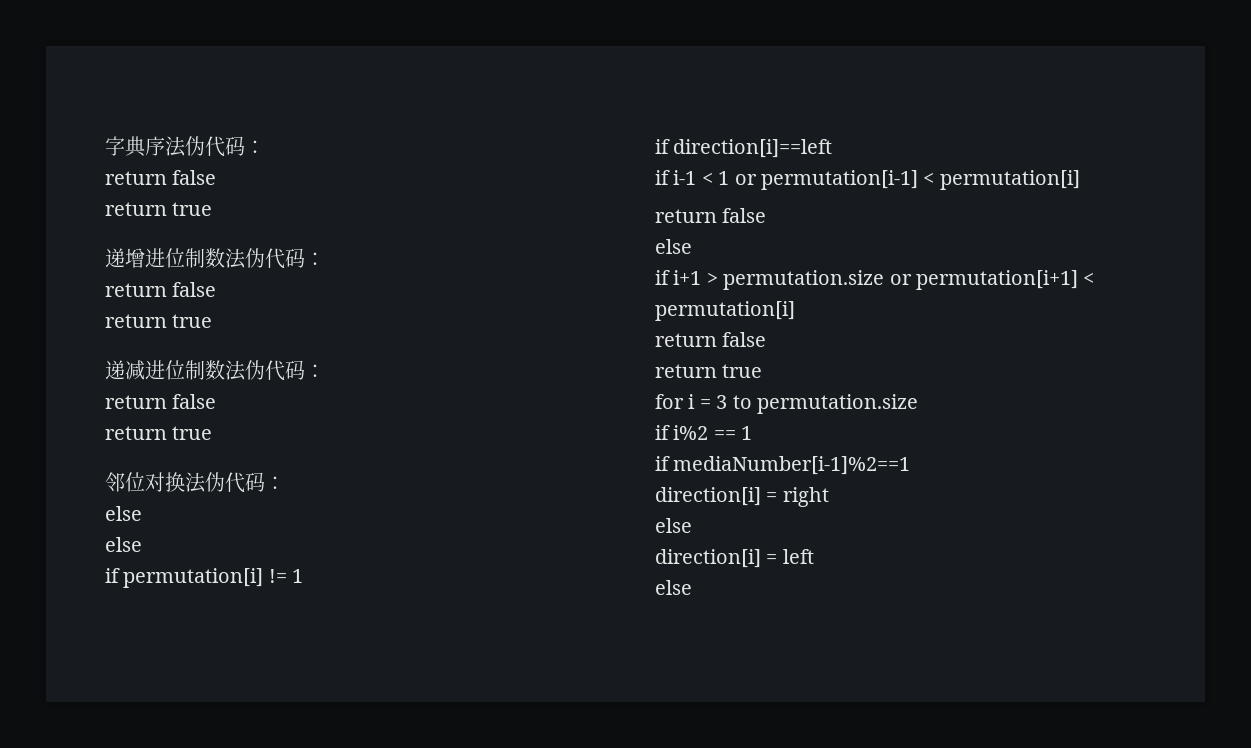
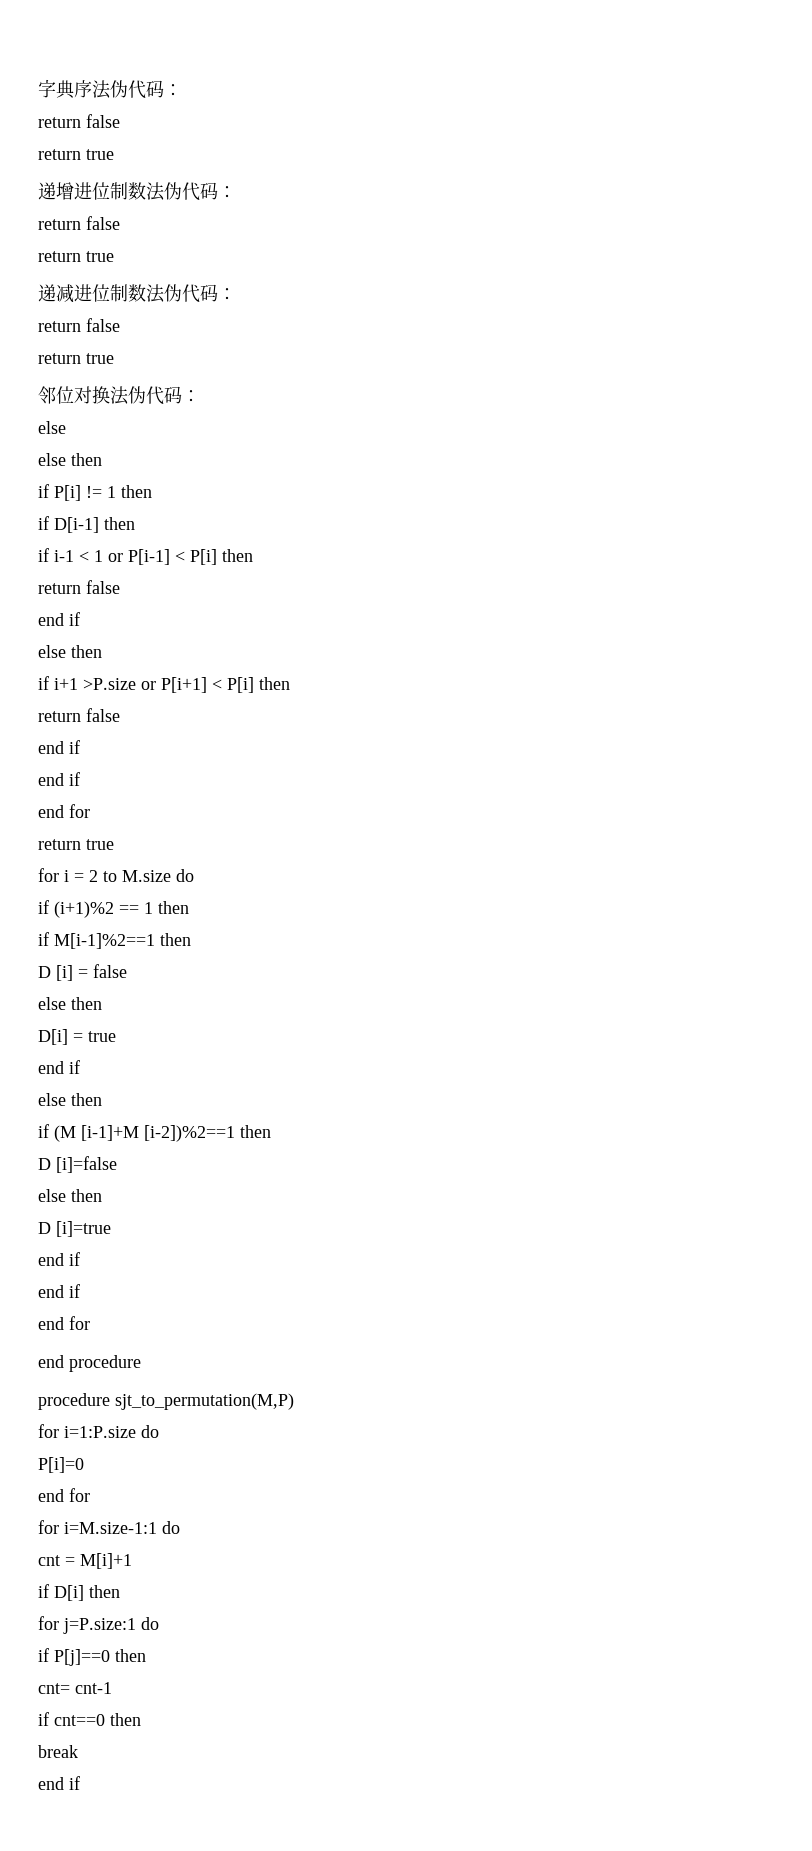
  邻位对换法伪代码：
  else
- else
- if permutation[i] != 1
- if direction[i]==left
+ else then
+ if P[i] != 1 then
+ if D[i-1] then
- if i-1 < 1 or permutation[i-1] < permutation[i]
+ if i-1 < 1 or P[i-1] < P[i] then
  return false
- else
+ end if
+ else then
- if i+1 > permutation.size or permutation[i+1] < permutation[i]
+ if i+1 >P.size or P[i+1] < P[i] then
  return false
+ end if
+ end if
+ end for
- for i = 3 to permutation.size
- if i%2 == 1
- if mediaNumber[i-1]%2==1
- direction[i] = right
- else
- direction[i] = left
- else
+ for i = 2 to M.size do
+ if (i+1)%2 == 1 then
+ if M[i-1]%2==1 then
+ D [i] = false
+ else then
+ D[i] = true
+ end if
+ else then
+ if (M [i-1]+M [i-2])%2==1 then
+ D [i]=false
+ else then
+ D [i]=true
+ end if
+ end if
+ end for
+ end procedure
+ procedure sjt_to_permutation(M,P)
+ for i=1:P.size do
+ P[i]=0
+ end for
+ for i=M.size-1:1 do
+ cnt = M[i]+1
+ if D[i] then
+ for j=P.size:1 do
+ if P[j]==0 then
+ cnt= cnt-1
+ if cnt==0 then
+ break
+ end if

